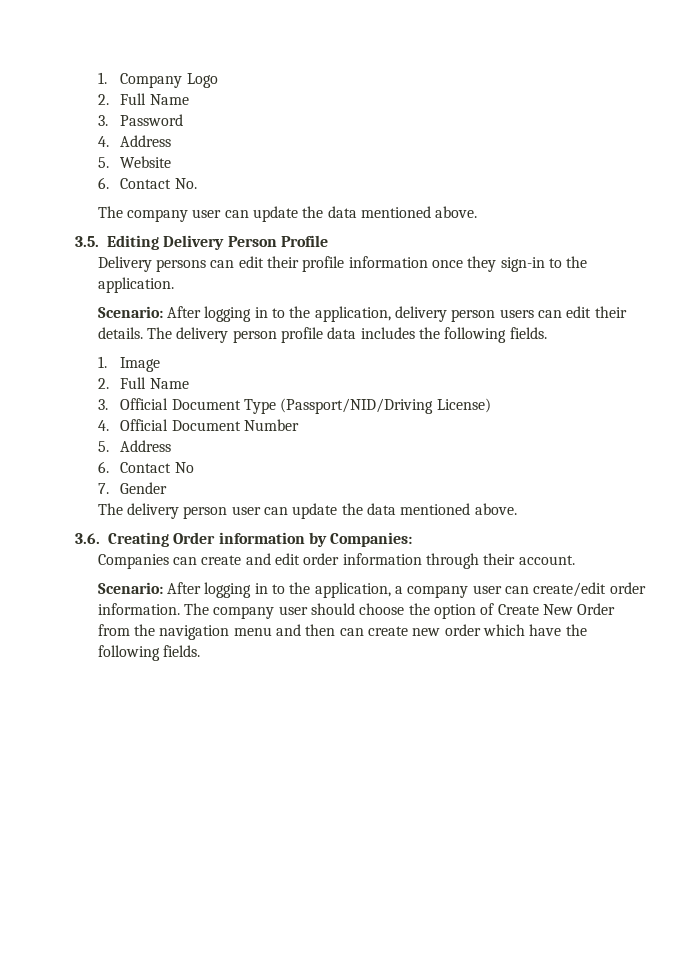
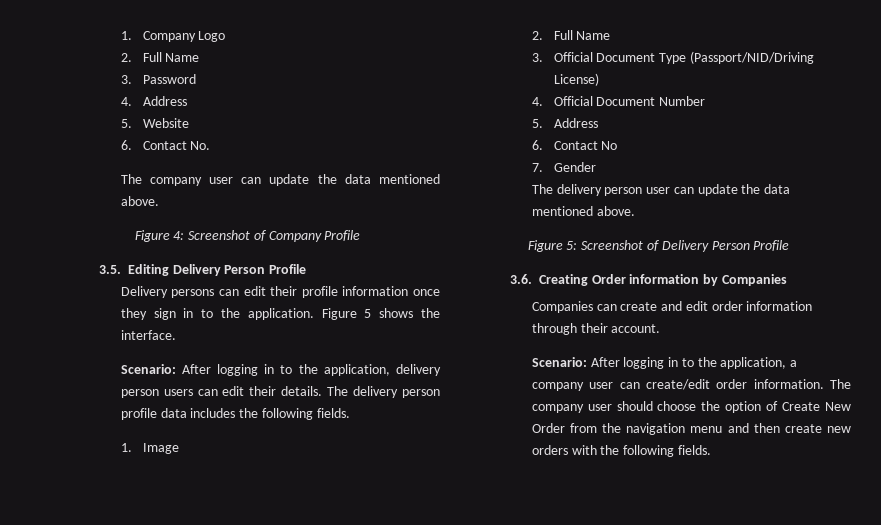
+ Figure 4: Screenshot of Company Profile
- Delivery persons can edit their profile information once they sign-in to the application.
+ Delivery persons can edit their profile information once they sign in to the application. Figure 5 shows the interface.
+ Figure 5: Screenshot of Delivery Person Profile
- 3.6. Creating Order information by Companies:
+ 3.6. Creating Order information by Companies
- The company user should choose the option of Create New Order from the navigation menu and then can create new order which have the following fields.
+ The company user should choose the option of Create New Order from the navigation menu and then create new orders with the following fields.

